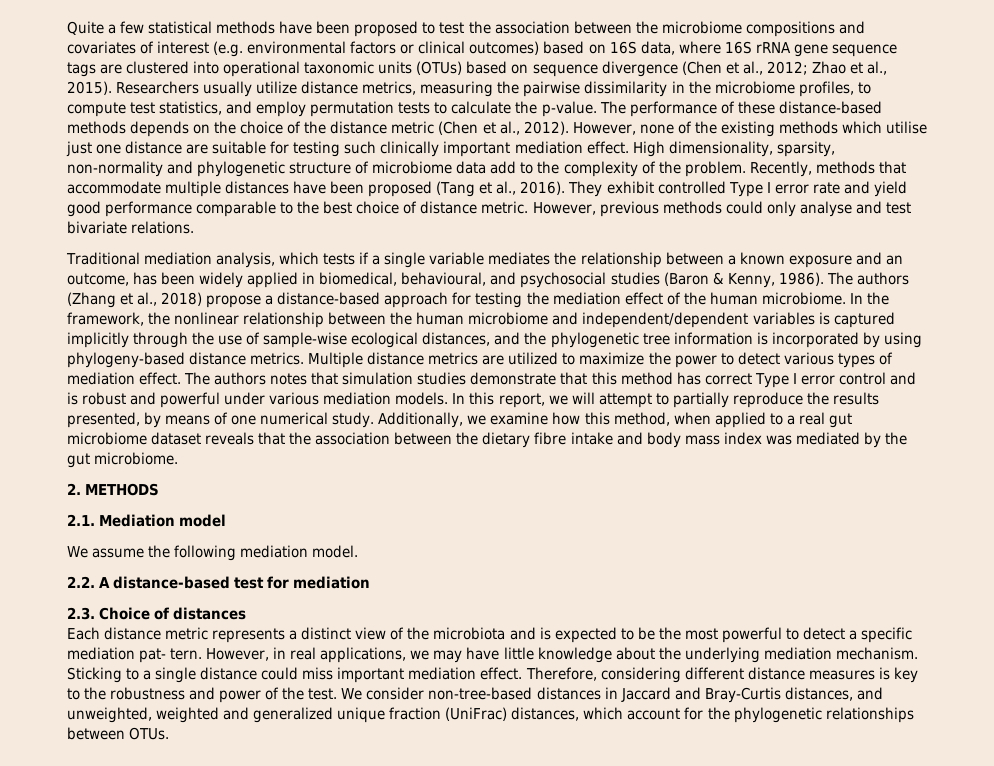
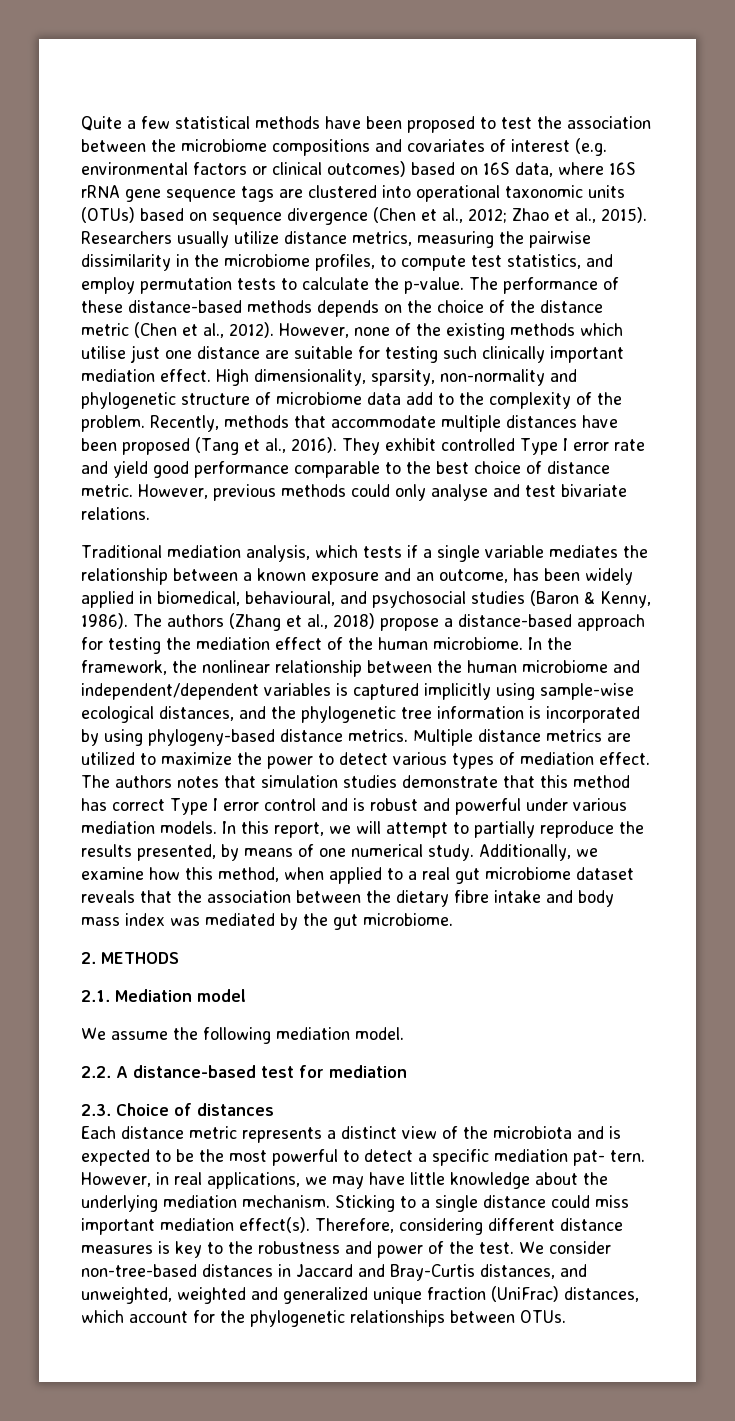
- In the framework, the nonlinear relationship between the human microbiome and independent/dependent variables is captured implicitly through the use of sample-wise ecological distances, and the phylogenetic tree information is incorporated by using phylogeny-based distance metrics.
+ In the framework, the nonlinear relationship between the human microbiome and independent/dependent variables is captured implicitly using sample-wise ecological distances, and the phylogenetic tree information is incorporated by using phylogeny-based distance metrics.
- Sticking to a single distance could miss important mediation effect.
+ Sticking to a single distance could miss important mediation effect(s).

